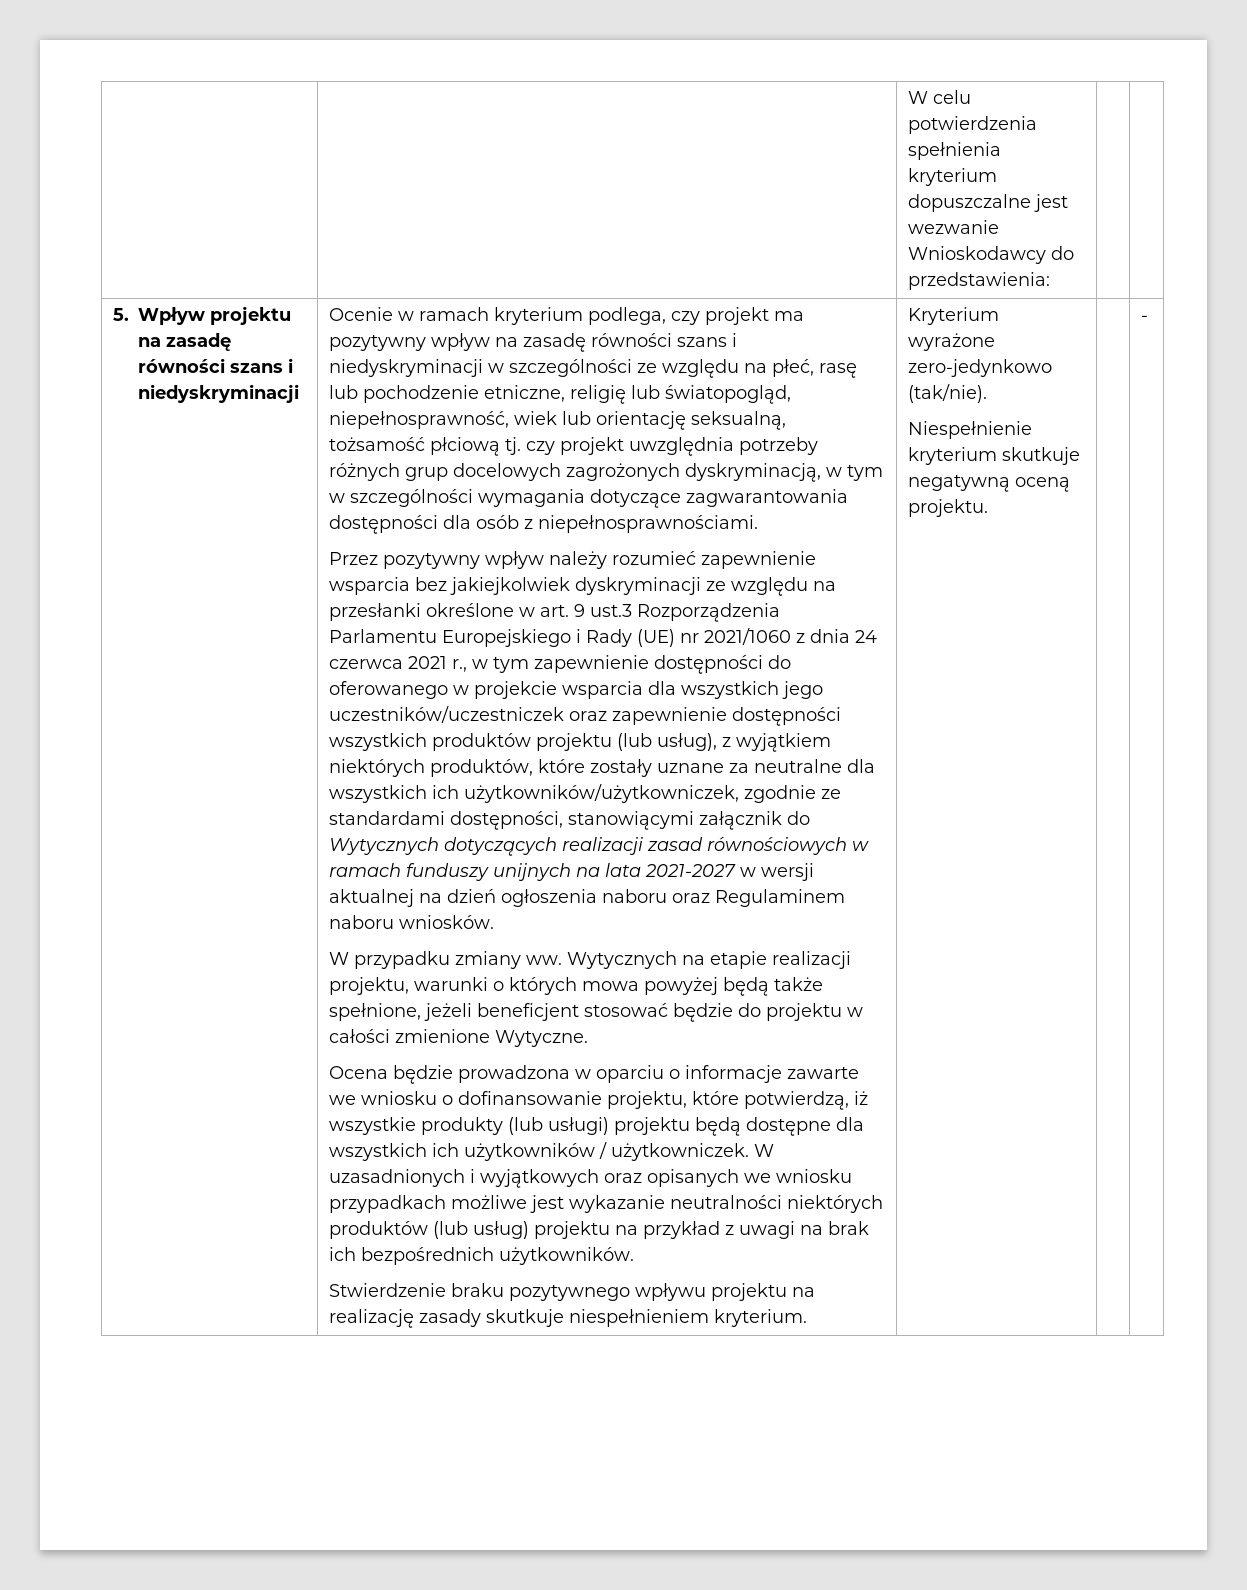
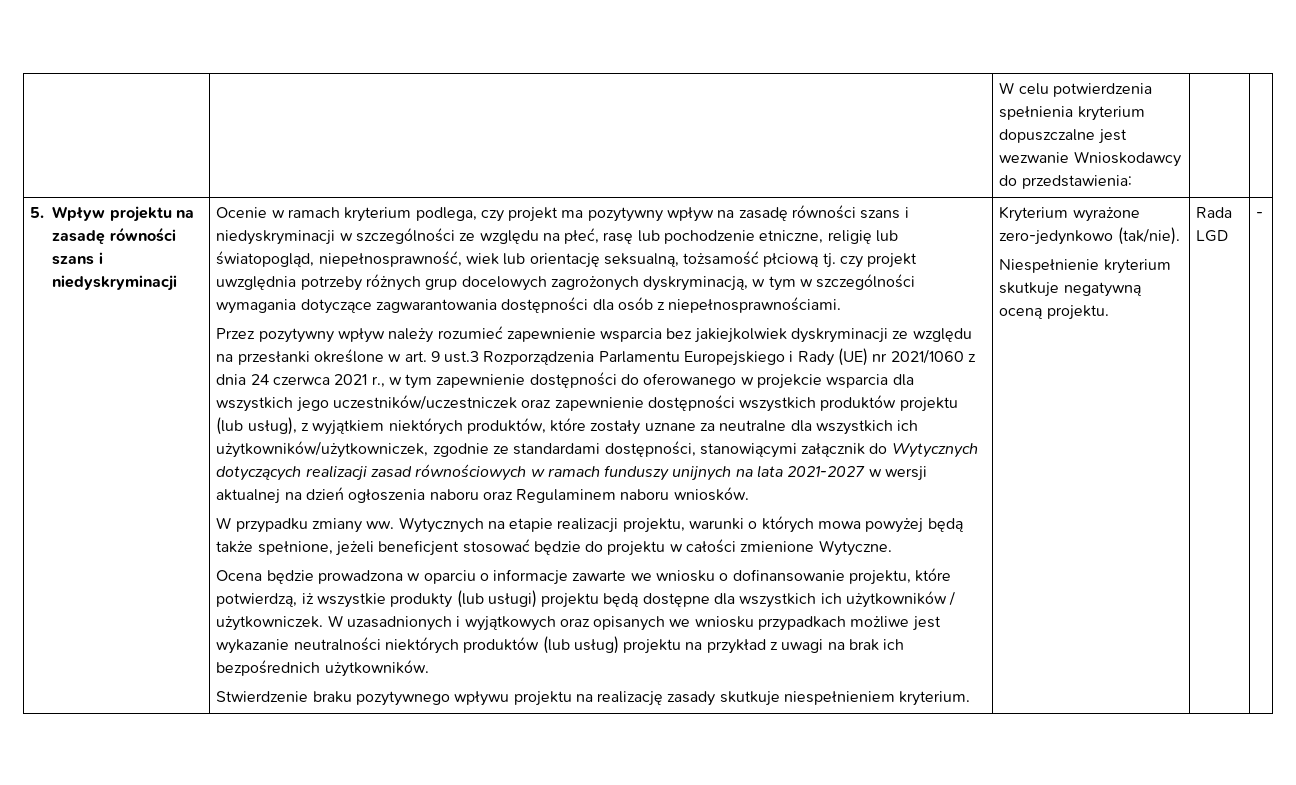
+ Rada LGD

